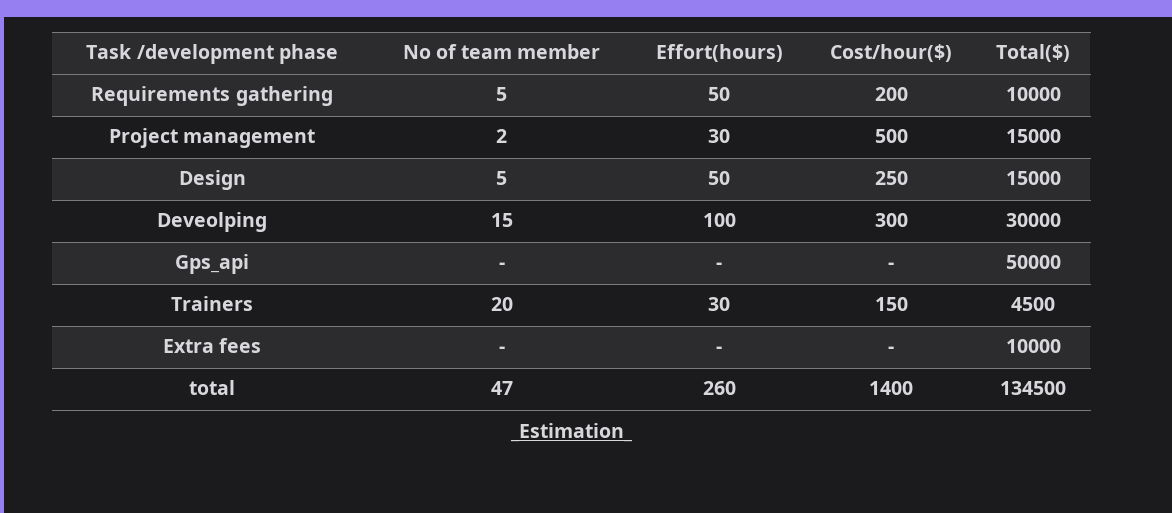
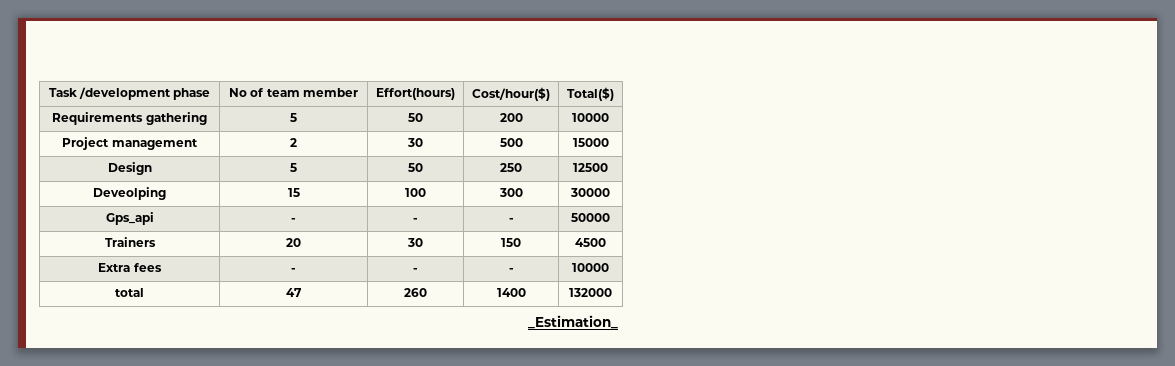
- Design | 5 | 50 | 250 | 15000
+ Design | 5 | 50 | 250 | 12500
- total | 47 | 260 | 1400 | 134500
+ total | 47 | 260 | 1400 | 132000

